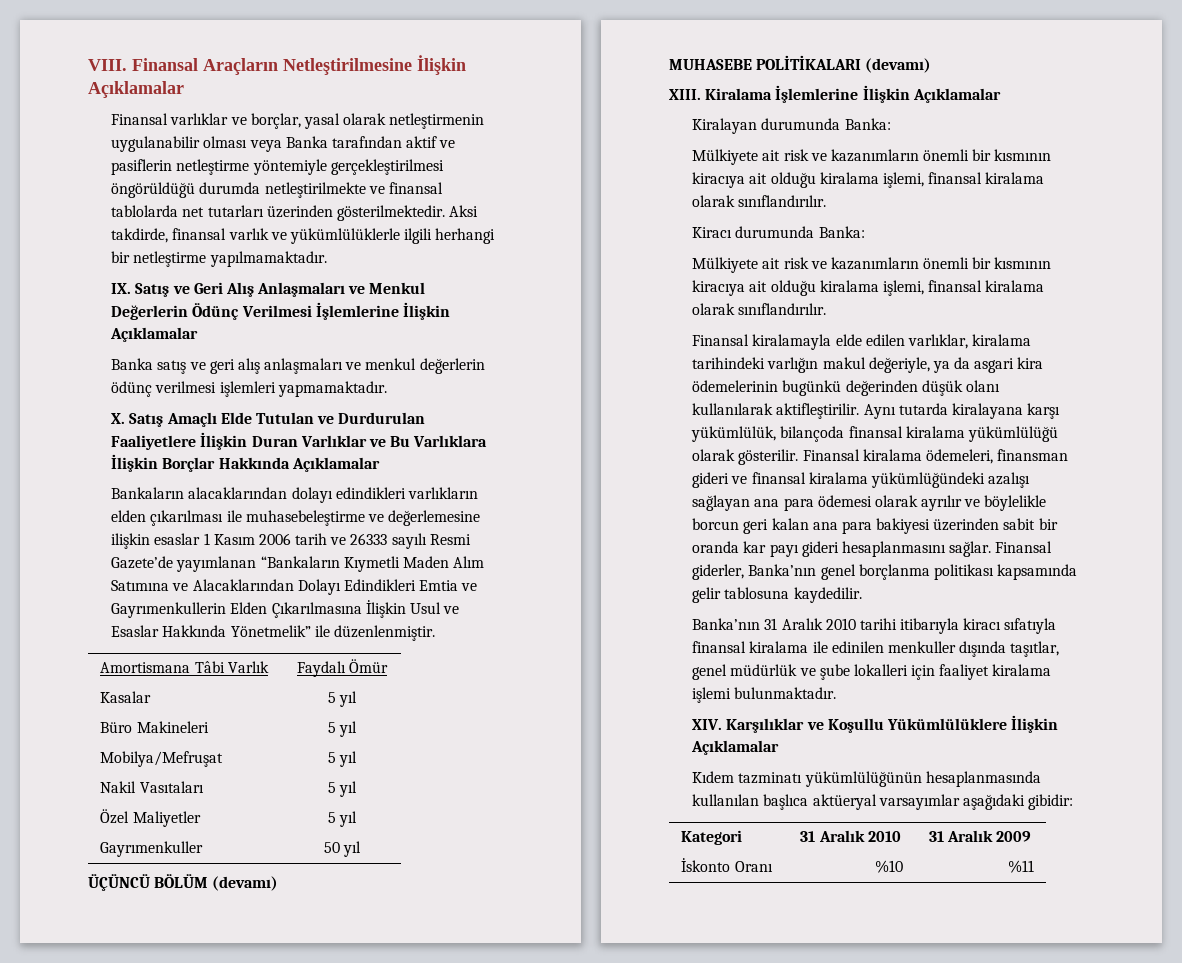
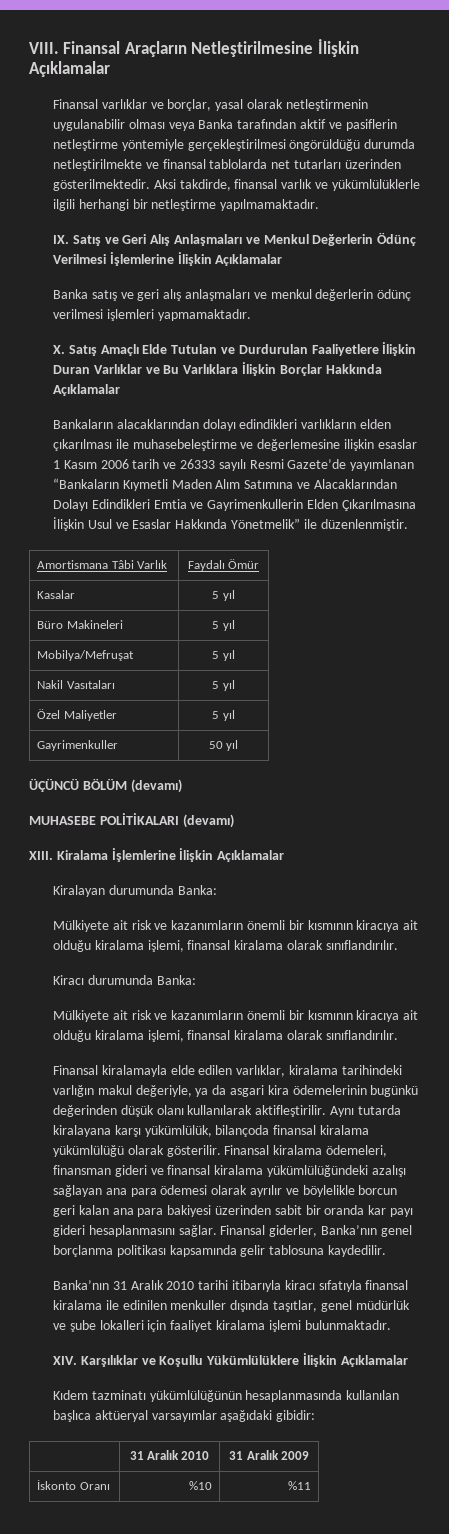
- Bankaların alacaklarından dolayı edindikleri varlıkların elden çıkarılması ile muhasebeleştirme ve değerlemesine ilişkin esaslar 1 Kasım 2006 tarih ve 26333 sayılı Resmi Gazete’de yayımlanan “Bankaların Kıymetli Maden Alım Satımına ve Alacaklarından Dolayı Edindikleri Emtia ve Gayrımenkullerin Elden Çıkarılmasına İlişkin Usul ve Esaslar Hakkında Yönetmelik” ile düzenlenmiştir.
+ Bankaların alacaklarından dolayı edindikleri varlıkların elden çıkarılması ile muhasebeleştirme ve değerlemesine ilişkin esaslar 1 Kasım 2006 tarih ve 26333 sayılı Resmi Gazete’de yayımlanan “Bankaların Kıymetli Maden Alım Satımına ve Alacaklarından Dolayı Edindikleri Emtia ve Gayrimenkullerin Elden Çıkarılmasına İlişkin Usul ve Esaslar Hakkında Yönetmelik” ile düzenlenmiştir.
- Gayrımenkuller | 50 yıl
+ Gayrimenkuller | 50 yıl
- Finansal kiralama ödemeleri, finansman gideri ve finansal kiralama yükümlüğündeki azalışı sağlayan ana para ödemesi olarak ayrılır ve böylelikle borcun geri kalan ana para bakiyesi üzerinden sabit bir oranda kar payı gideri hesaplanmasını sağlar.
+ Finansal kiralama ödemeleri, finansman gideri ve finansal kiralama yükümlülüğündeki azalışı sağlayan ana para ödemesi olarak ayrılır ve böylelikle borcun geri kalan ana para bakiyesi üzerinden sabit bir oranda kar payı gideri hesaplanmasını sağlar.
- Kategori | 31 Aralık 2010 | 31 Aralık 2009
+ | 31 Aralık 2010 | 31 Aralık 2009

